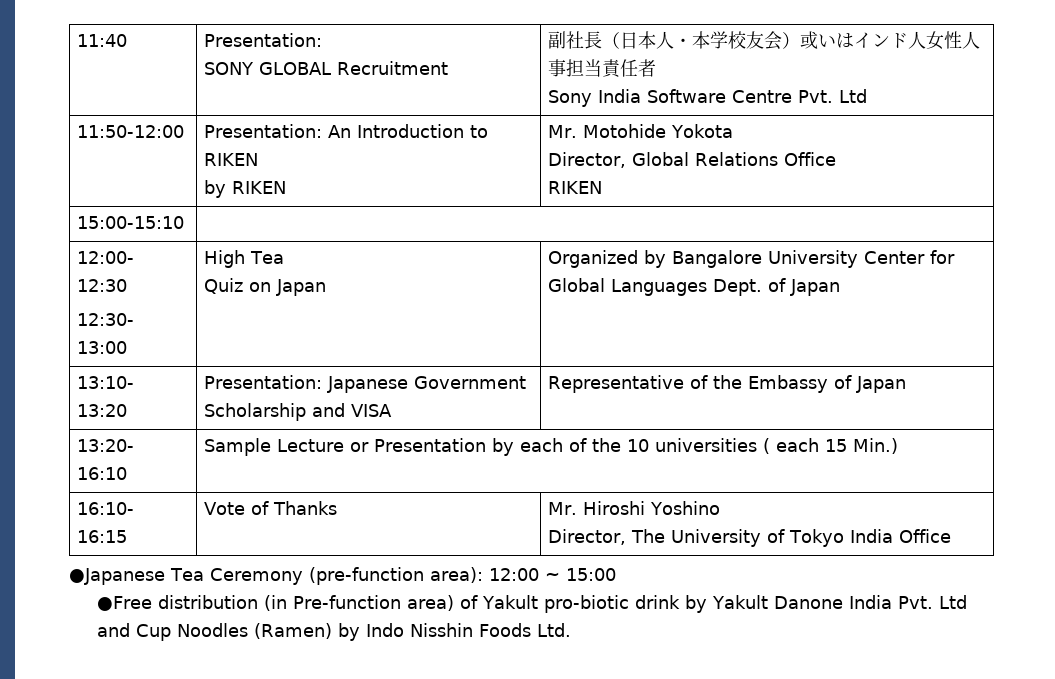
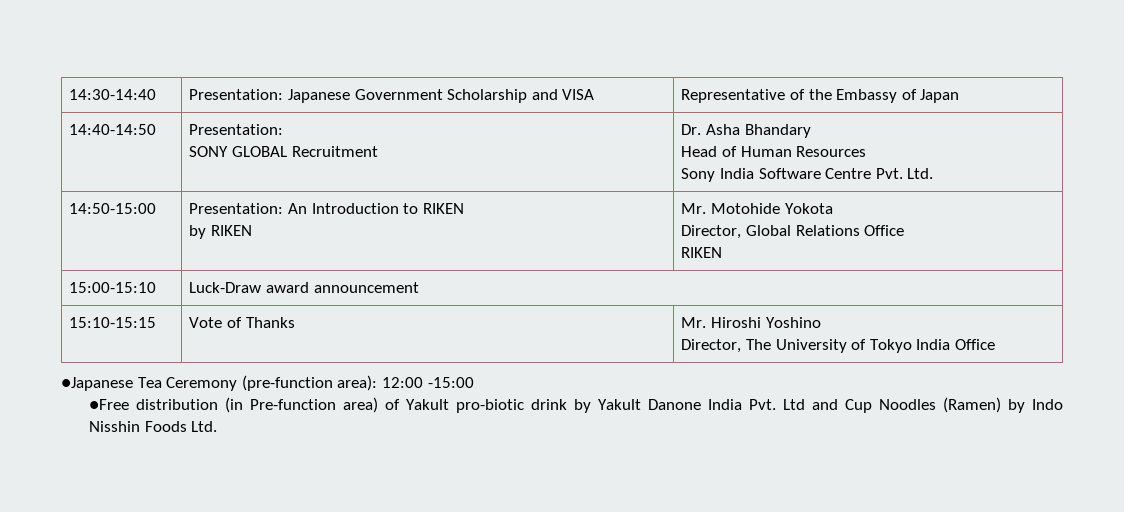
- 11:40 | Presentation:
- SONY GLOBAL Recruitment | 副社長（日本人・本学校友会）或いはインド人女性人事担当責任者
- Sony India Software Centre Pvt. Ltd
- 11:50-12:00 | Presentation: An Introduction to RIKEN
+ 14:30-14:40 | Presentation: Japanese Government Scholarship and VISA | Representative of the Embassy of Japan
+ 14:40-14:50 | Presentation:
+ SONY GLOBAL Recruitment | Dr. Asha Bhandary
+ Head of Human Resources
+ Sony India Software Centre Pvt. Ltd.
+ 14:50-15:00 | Presentation: An Introduction to RIKEN
- 15:00-15:10 |
- 12:00- 12:30
- 12:30- 13:00 | High Tea
- Quiz on Japan | Organized by Bangalore University Center for Global Languages Dept. of Japan
- 13:10- 13:20 | Presentation: Japanese Government Scholarship and VISA | Representative of the Embassy of Japan
- 13:20- 16:10 | Sample Lecture or Presentation by each of the 10 universities ( each 15 Min.)
- 16:10- 16:15 | Vote of Thanks | Mr. Hiroshi Yoshino
+ 15:00-15:10 | Luck-Draw award announcement
+ 15:10-15:15 | Vote of Thanks | Mr. Hiroshi Yoshino
- ●Japanese Tea Ceremony (pre-function area): 12:00 ~ 15:00
+ ●Japanese Tea Ceremony (pre-function area): 12:00 -15:00

